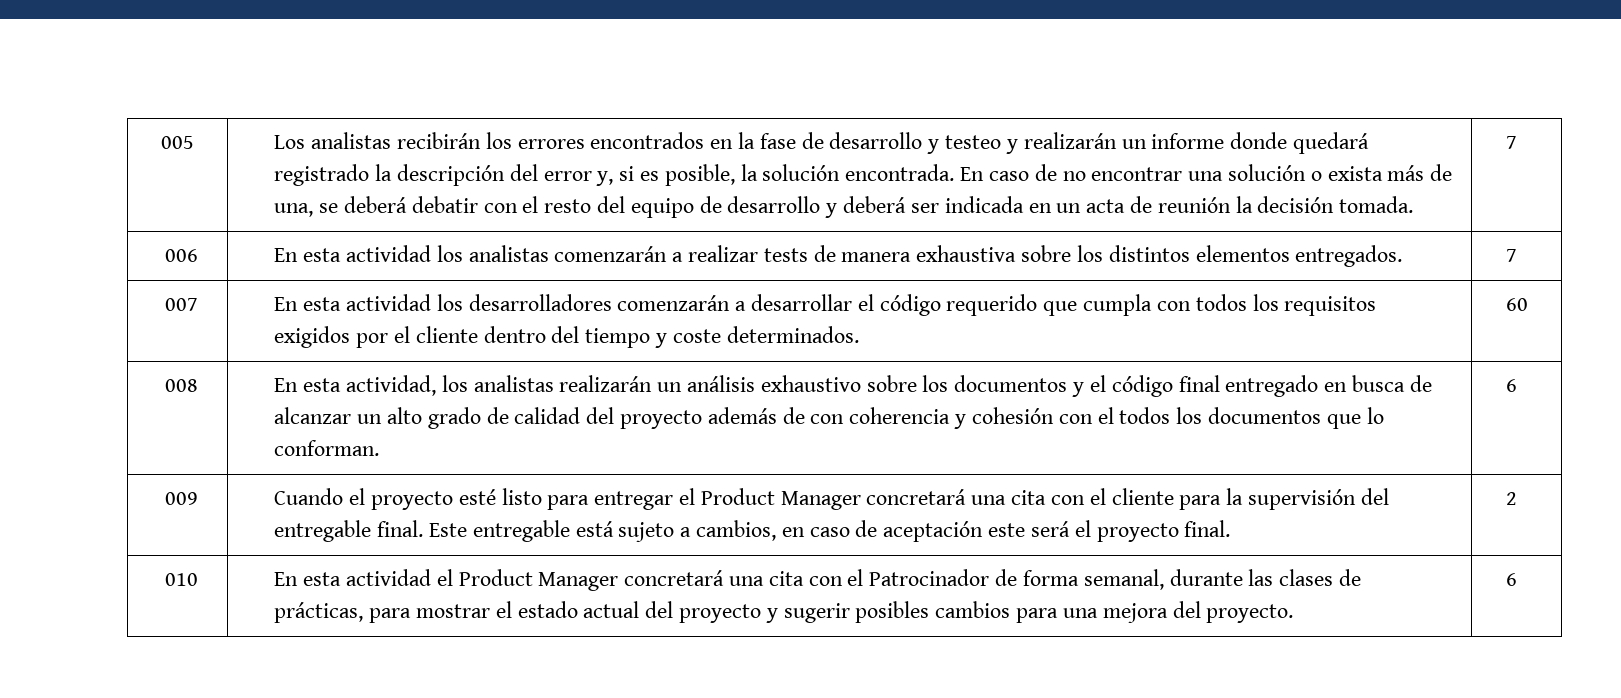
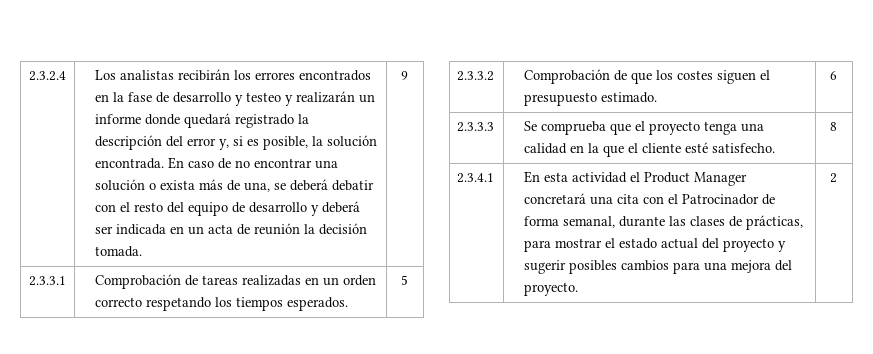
- 005
+ 2.3.2.4
- En caso de no encontrar una solución o exista más de una, se deberá debatir con el resto del equipo de desarrollo y deberá ser indicada en un acta de reunión la decisión tomada. | 7
- 006 | En esta actividad los analistas comenzarán a realizar tests de manera exhaustiva sobre los distintos elementos entregados. | 7
- 007 | En esta actividad los desarrolladores comenzarán a desarrollar el código requerido que cumpla con todos los requisitos exigidos por el cliente dentro del tiempo y coste determinados. | 60
- 008 | En esta actividad, los analistas realizarán un análisis exhaustivo sobre los documentos y el código final entregado en busca de alcanzar un alto grado de calidad del proyecto además de con coherencia y cohesión con el todos los documentos que lo conforman. | 6
- 009 | Cuando el proyecto esté listo para entregar el Product Manager concretará una cita con el cliente para la supervisión del entregable final. Este entregable está sujeto a cambios, en caso de aceptación este será el proyecto final. | 2
- 010 | En esta actividad el Product Manager concretará una cita con el Patrocinador de forma semanal, durante las clases de prácticas, para mostrar el estado actual del proyecto y sugerir posibles cambios para una mejora del proyecto. | 6
+ En caso de no encontrar una solución o exista más de una, se deberá debatir con el resto del equipo de desarrollo y deberá ser indicada en un acta de reunión la decisión tomada. | 9
+ 2.3.3.1 | Comprobación de tareas realizadas en un orden correcto respetando los tiempos esperados. | 5
+ 2.3.3.2 | Comprobación de que los costes siguen el presupuesto estimado. | 6
+ 2.3.3.3 | Se comprueba que el proyecto tenga una calidad en la que el cliente esté satisfecho. | 8
+ 2.3.4.1 | En esta actividad el Product Manager concretará una cita con el Patrocinador de forma semanal, durante las clases de prácticas, para mostrar el estado actual del proyecto y sugerir posibles cambios para una mejora del proyecto. | 2

